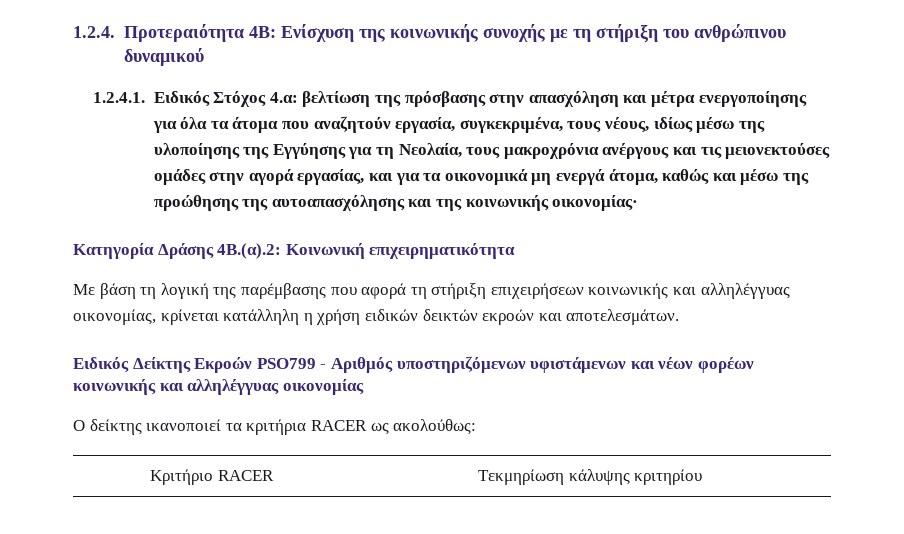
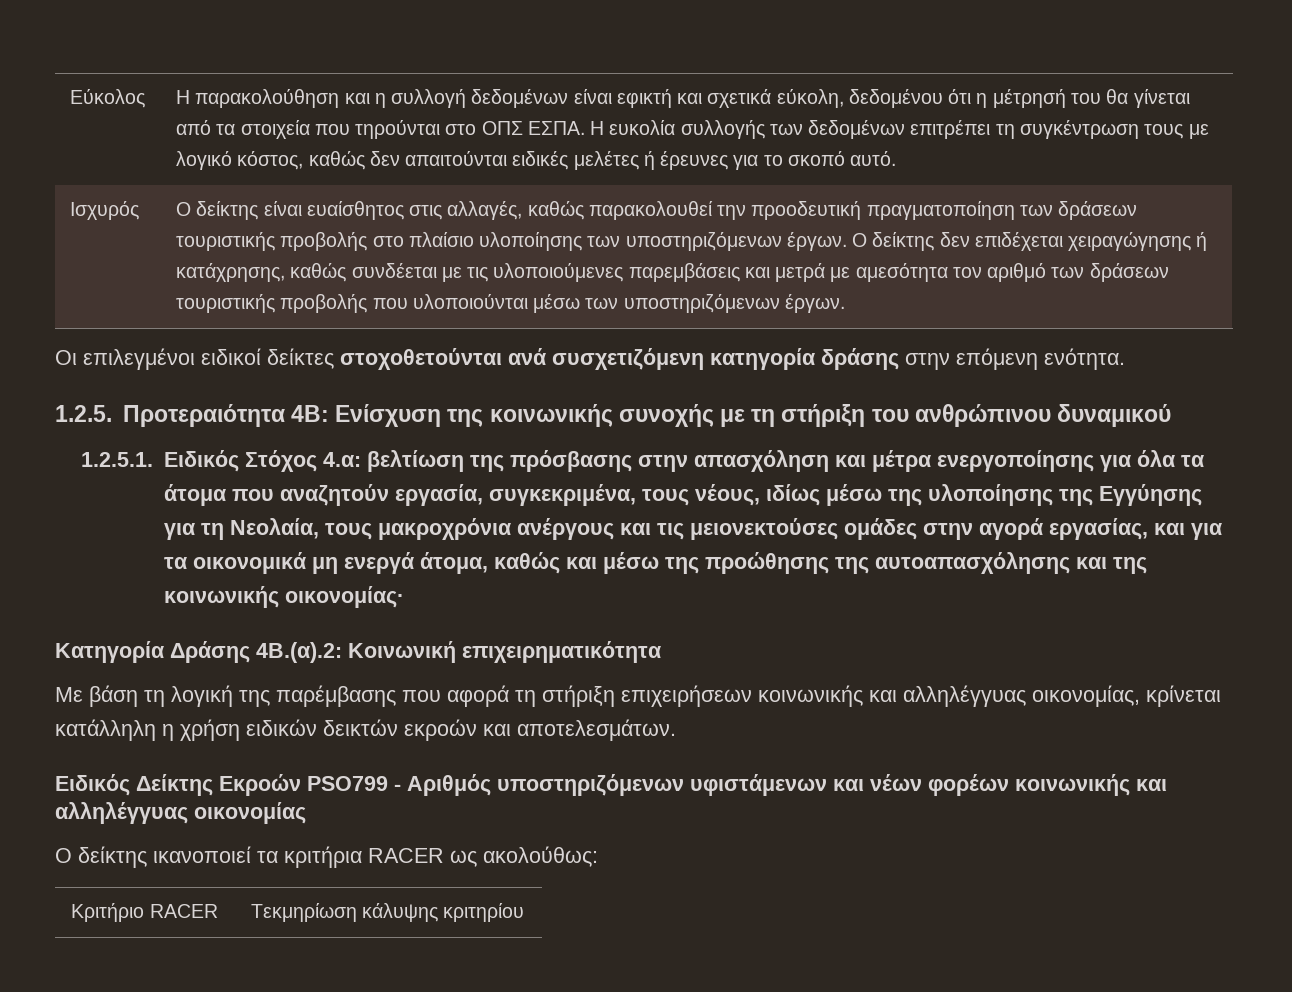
- 1.2.4. Προτεραιότητα 4B: Ενίσχυση της κοινωνικής συνοχής με τη στήριξη του ανθρώπινου δυναμικού
+ Εύκολος | Η παρακολούθηση και η συλλογή δεδομένων είναι εφικτή και σχετικά εύκολη, δεδομένου ότι η μέτρησή του θα γίνεται από τα στοιχεία που τηρούνται στο ΟΠΣ ΕΣΠΑ. Η ευκολία συλλογής των δεδομένων επιτρέπει τη συγκέντρωση τους με λογικό κόστος, καθώς δεν απαιτούνται ειδικές μελέτες ή έρευνες για το σκοπό αυτό.
+ Ισχυρός | Ο δείκτης είναι ευαίσθητος στις αλλαγές, καθώς παρακολουθεί την προοδευτική πραγματοποίηση των δράσεων τουριστικής προβολής στο πλαίσιο υλοποίησης των υποστηριζόμενων έργων. Ο δείκτης δεν επιδέχεται χειραγώγησης ή κατάχρησης, καθώς συνδέεται με τις υλοποιούμενες παρεμβάσεις και μετρά με αμεσότητα τον αριθμό των δράσεων τουριστικής προβολής που υλοποιούνται μέσω των υποστηριζόμενων έργων.
+ Οι επιλεγμένοι ειδικοί δείκτες στοχοθετούνται ανά συσχετιζόμενη κατηγορία δράσης στην επόμενη ενότητα.
+ 1.2.5. Προτεραιότητα 4B: Ενίσχυση της κοινωνικής συνοχής με τη στήριξη του ανθρώπινου δυναμικού
- 1.2.4.1. Ειδικός Στόχος 4.α: βελτίωση της πρόσβασης στην απασχόληση και μέτρα ενεργοποίησης για όλα τα άτομα που αναζητούν εργασία, συγκεκριμένα, τους νέους, ιδίως μέσω της υλοποίησης της Εγγύησης για τη Νεολαία, τους μακροχρόνια ανέργους και τις μειονεκτούσες ομάδες στην αγορά εργασίας, και για τα οικονομικά μη ενεργά άτομα, καθώς και μέσω της προώθησης της αυτοαπασχόλησης και της κοινωνικής οικονομίας·
+ 1.2.5.1. Ειδικός Στόχος 4.α: βελτίωση της πρόσβασης στην απασχόληση και μέτρα ενεργοποίησης για όλα τα άτομα που αναζητούν εργασία, συγκεκριμένα, τους νέους, ιδίως μέσω της υλοποίησης της Εγγύησης για τη Νεολαία, τους μακροχρόνια ανέργους και τις μειονεκτούσες ομάδες στην αγορά εργασίας, και για τα οικονομικά μη ενεργά άτομα, καθώς και μέσω της προώθησης της αυτοαπασχόλησης και της κοινωνικής οικονομίας·

